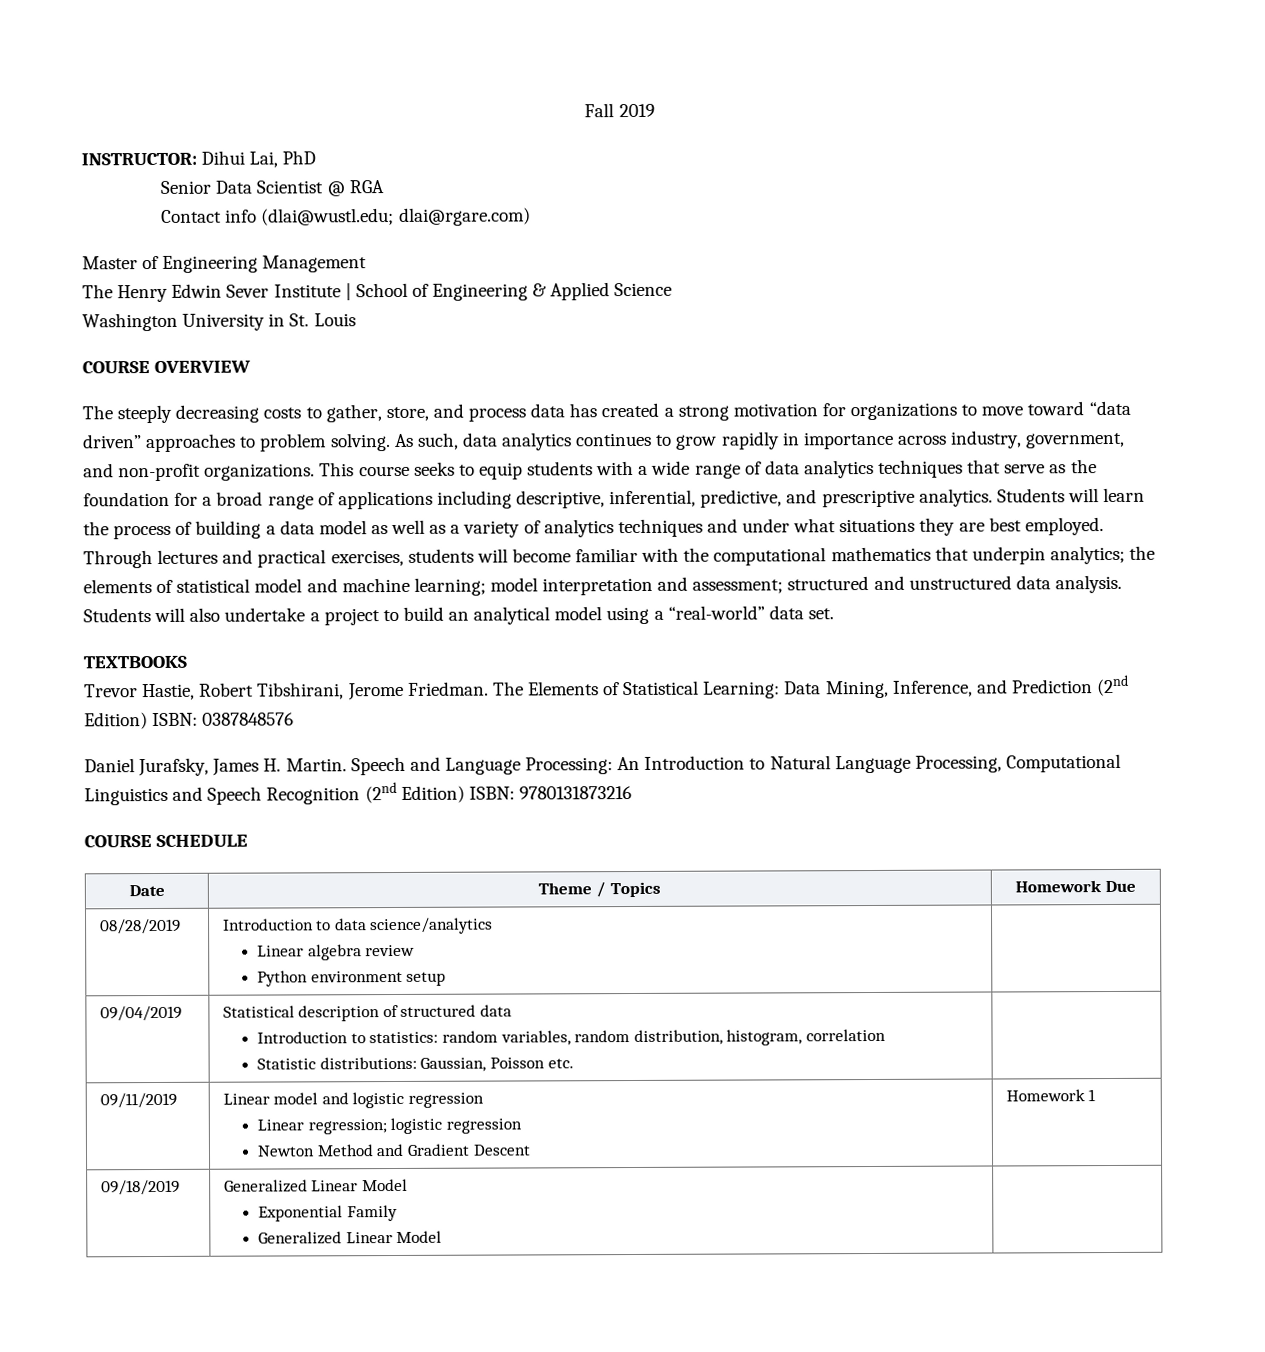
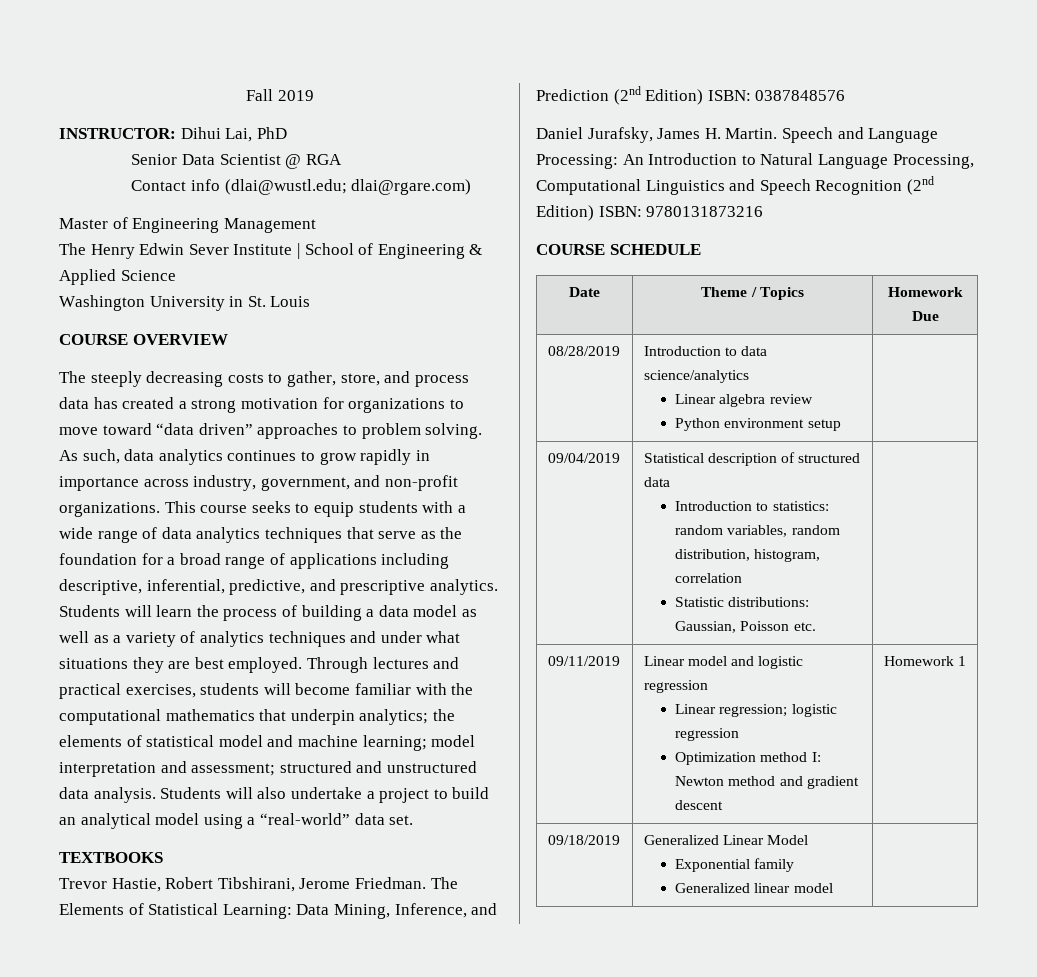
  09/11/2019 | Linear model and logistic regression
  Linear regression; logistic regression
- Newton Method and Gradient Descent | Homework 1
+ Optimization method I: Newton method and gradient descent | Homework 1
  09/18/2019 | Generalized Linear Model
- Exponential Family
- Generalized Linear Model |
+ Exponential family
+ Generalized linear model |

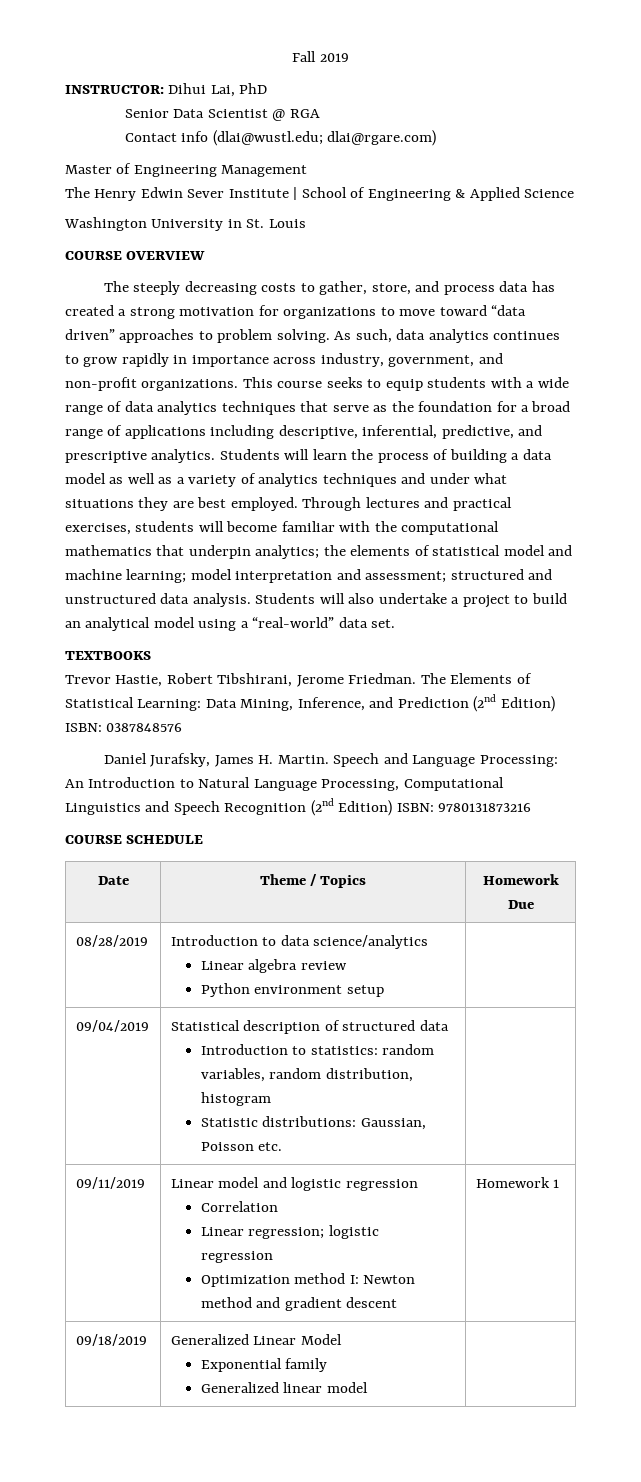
  09/04/2019 | Statistical description of structured data
- Introduction to statistics: random variables, random distribution, histogram, correlation
+ Introduction to statistics: random variables, random distribution, histogram
  09/11/2019 | Linear model and logistic regression
+ Correlation

